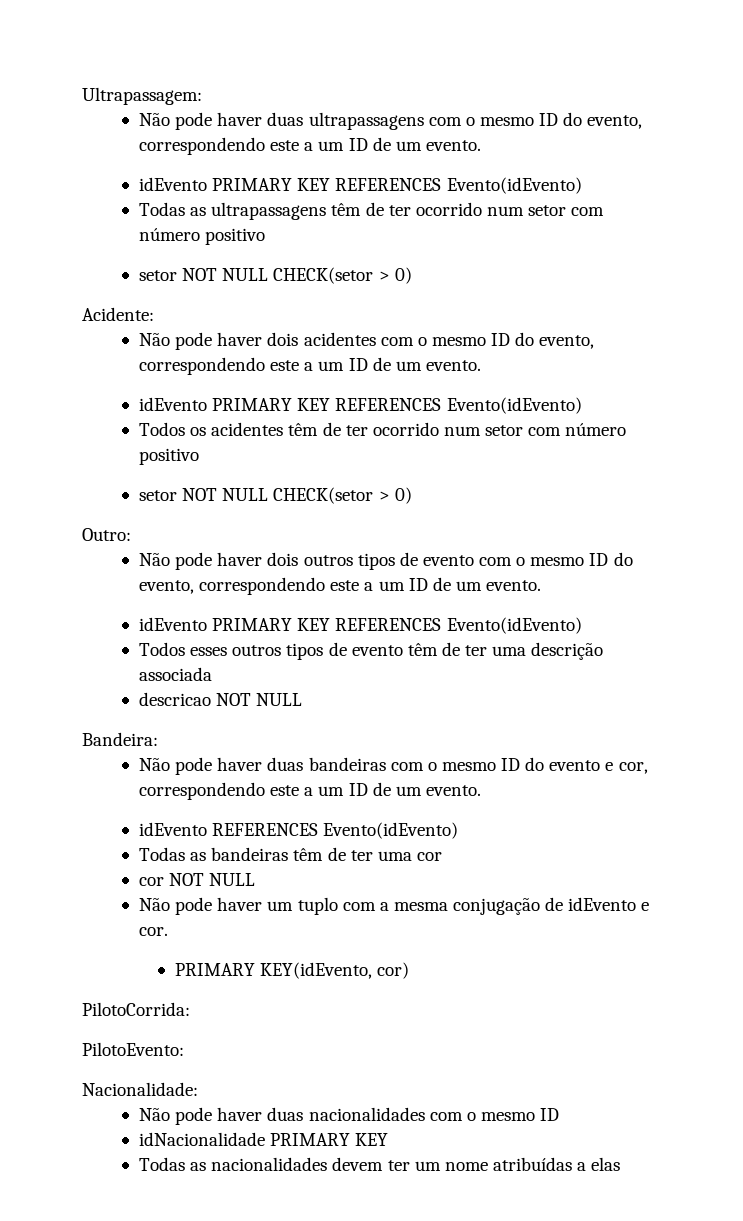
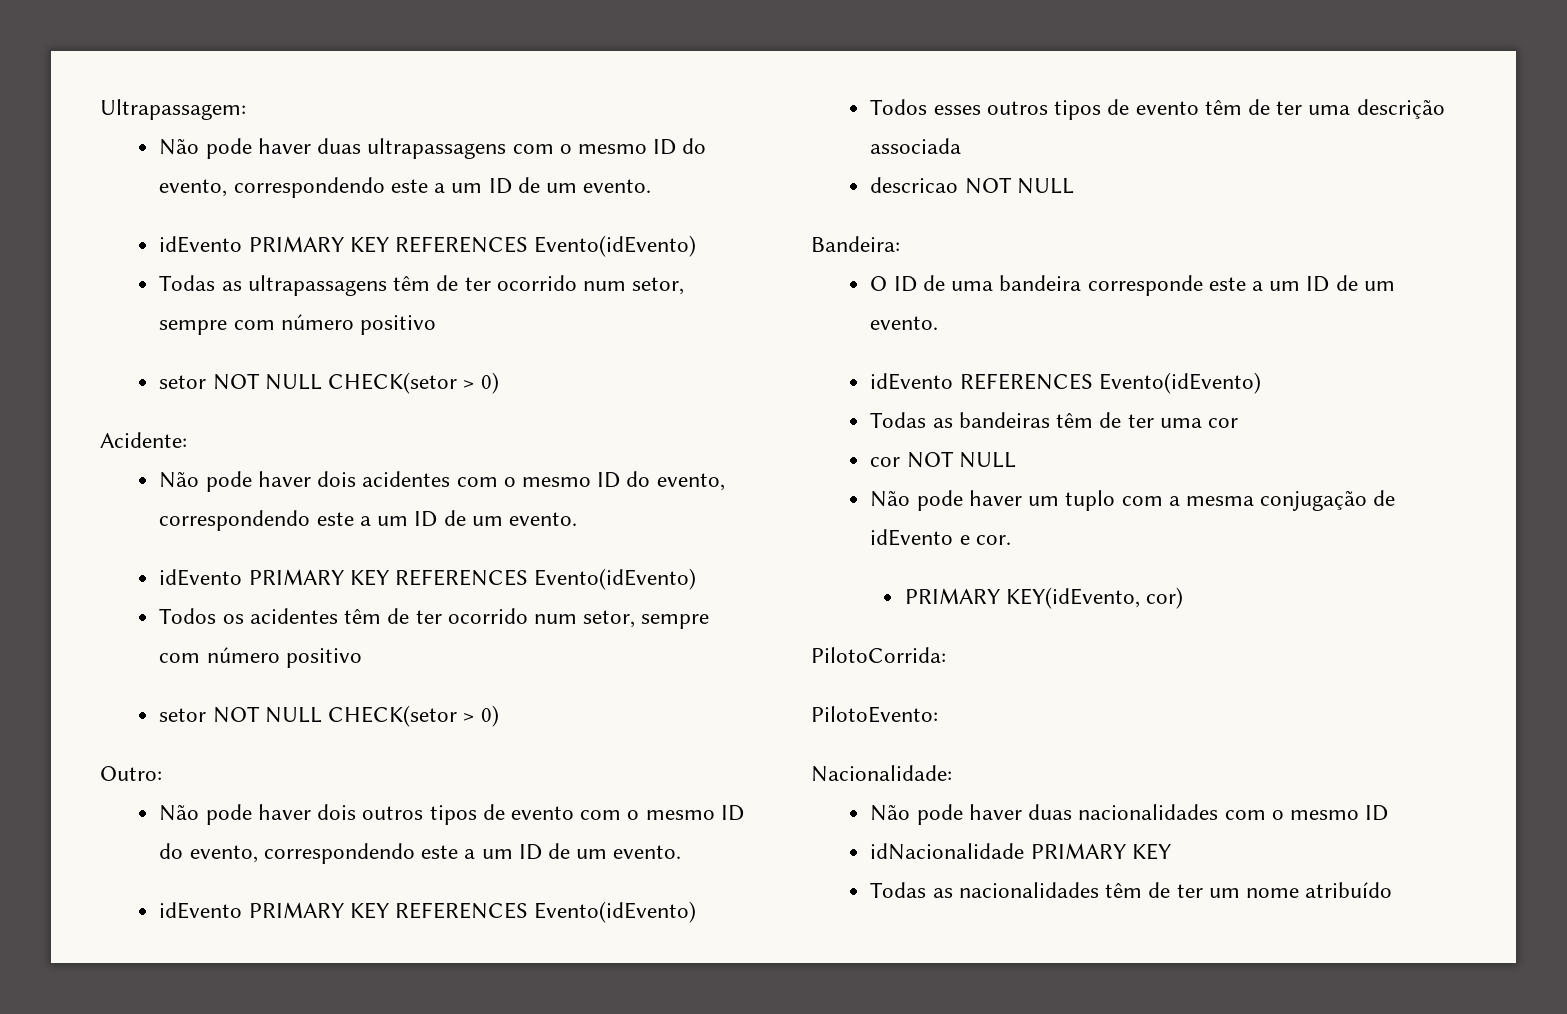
- Todas as ultrapassagens têm de ter ocorrido num setor com número positivo
+ Todas as ultrapassagens têm de ter ocorrido num setor, sempre com número positivo
- Todos os acidentes têm de ter ocorrido num setor com número positivo
+ Todos os acidentes têm de ter ocorrido num setor, sempre com número positivo
- Não pode haver duas bandeiras com o mesmo ID do evento e cor, correspondendo este a um ID de um evento.
+ O ID de uma bandeira corresponde este a um ID de um evento.
- Todas as nacionalidades devem ter um nome atribuídas a elas
+ Todas as nacionalidades têm de ter um nome atribuído

